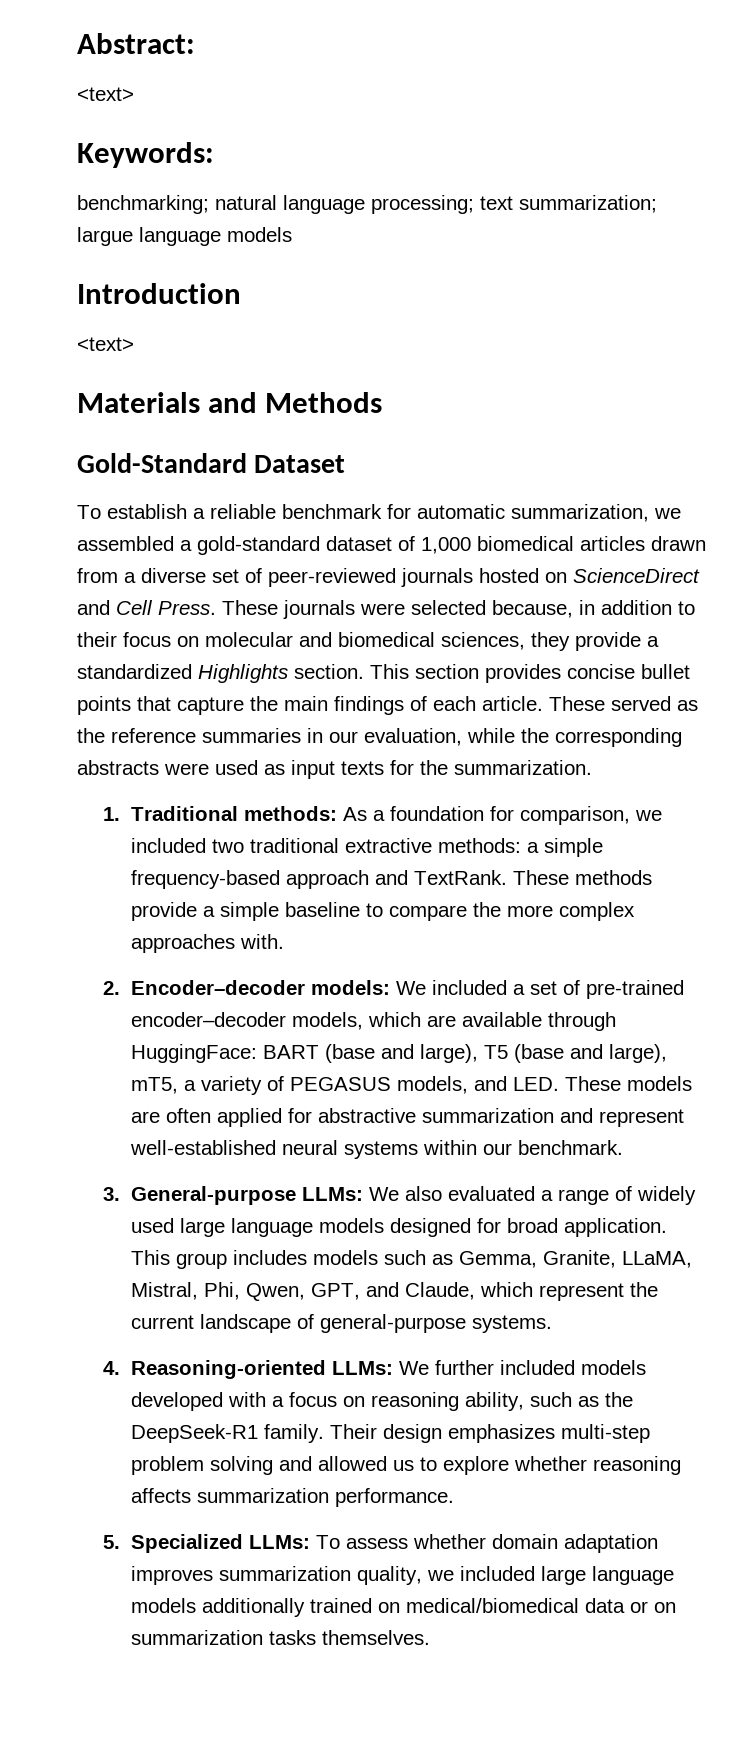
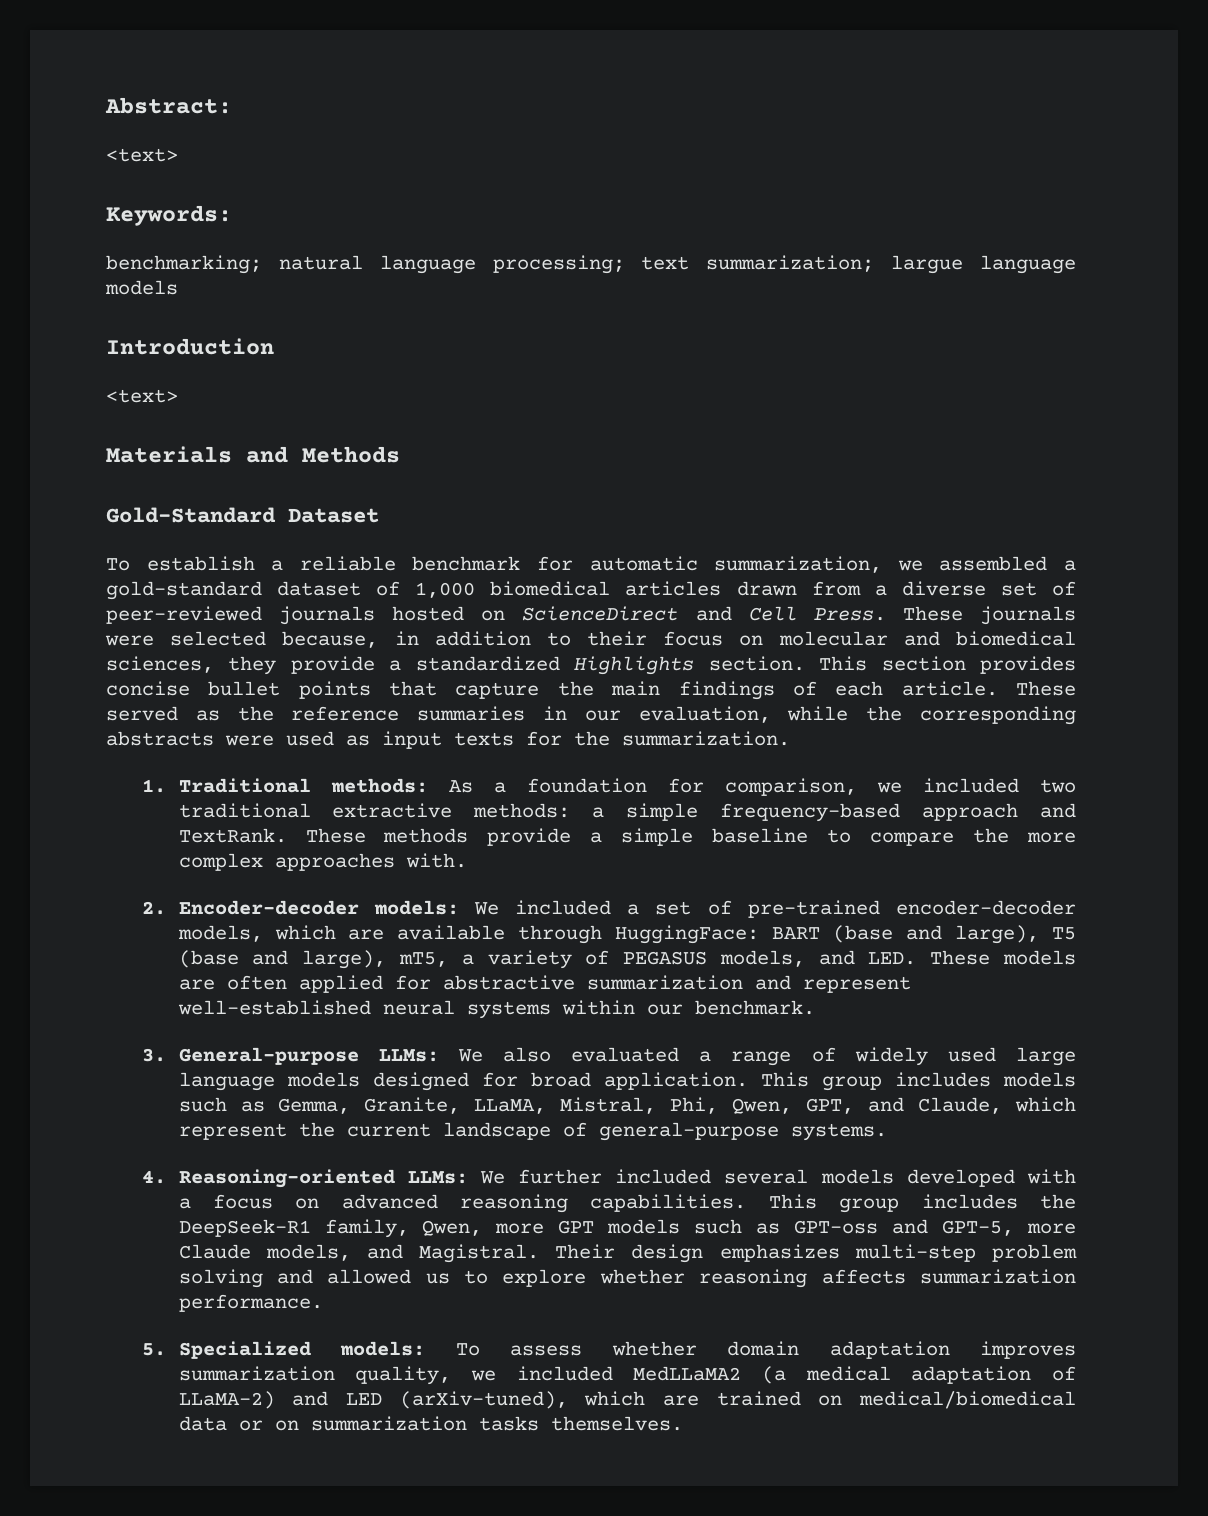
- 4. Reasoning-oriented LLMs: We further included models developed with a focus on reasoning ability, such as the DeepSeek-R1 family.
+ 4. Reasoning-oriented LLMs: We further included several models developed with a focus on advanced reasoning capabilities. This group includes the DeepSeek-R1 family, Qwen, more GPT models such as GPT-oss and GPT-5, more Claude models, and Magistral.
- 5. Specialized LLMs: To assess whether domain adaptation improves summarization quality, we included large language models additionally trained on medical/biomedical data or on summarization tasks themselves.
+ 5. Specialized models: To assess whether domain adaptation improves summarization quality, we included MedLLaMA2 (a medical adaptation of LLaMA-2) and LED (arXiv-tuned), which are trained on medical/biomedical data or on summarization tasks themselves.

